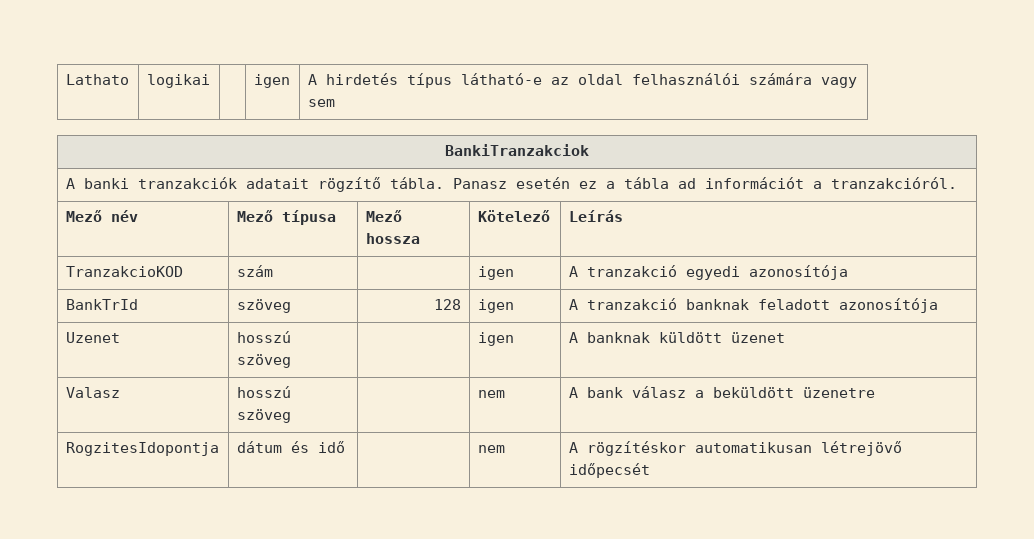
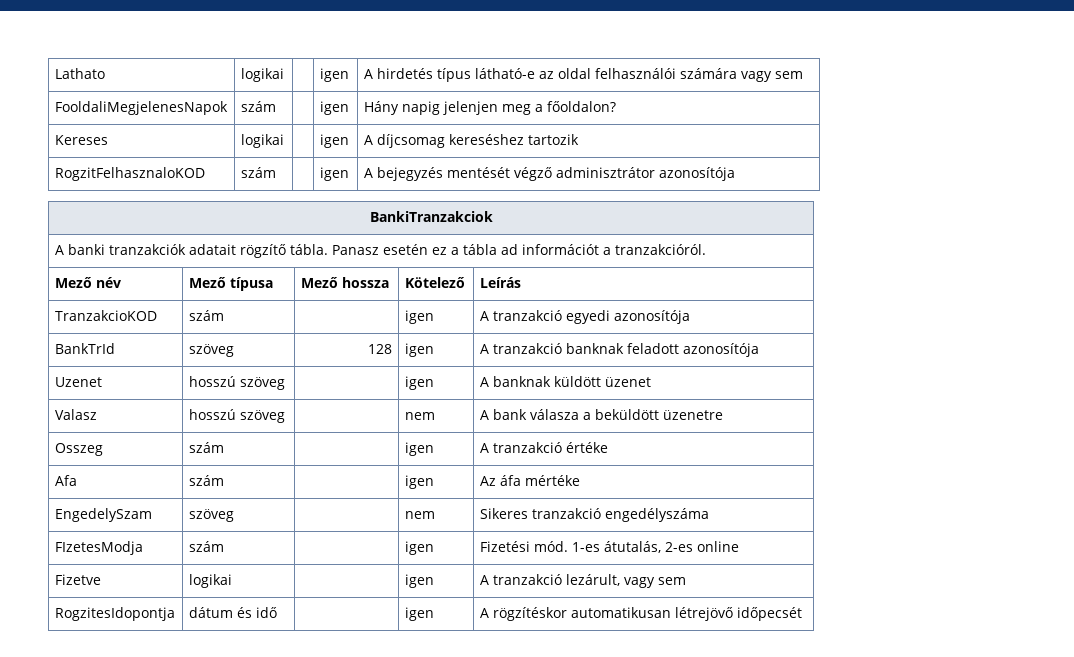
+ FooldaliMegjelenesNapok | szám | | igen | Hány napig jelenjen meg a főoldalon?
+ Kereses | logikai | | igen | A díjcsomag kereséshez tartozik
+ RogzitFelhasznaloKOD | szám | | igen | A bejegyzés mentését végző adminisztrátor azonosítója
- Valasz | hosszú szöveg | | nem | A bank válasz a beküldött üzenetre
+ Valasz | hosszú szöveg | | nem | A bank válasza a beküldött üzenetre
+ Osszeg | szám | | igen | A tranzakció értéke
+ Afa | szám | | igen | Az áfa mértéke
+ EngedelySzam | szöveg | | nem | Sikeres tranzakció engedélyszáma
+ FIzetesModja | szám | | igen | Fizetési mód. 1-es átutalás, 2-es online
+ Fizetve | logikai | | igen | A tranzakció lezárult, vagy sem
- RogzitesIdopontja | dátum és idő | | nem | A rögzítéskor automatikusan létrejövő időpecsét
+ RogzitesIdopontja | dátum és idő | | igen | A rögzítéskor automatikusan létrejövő időpecsét

